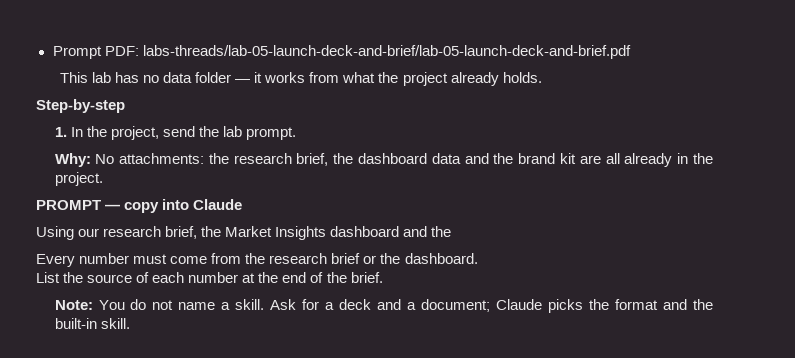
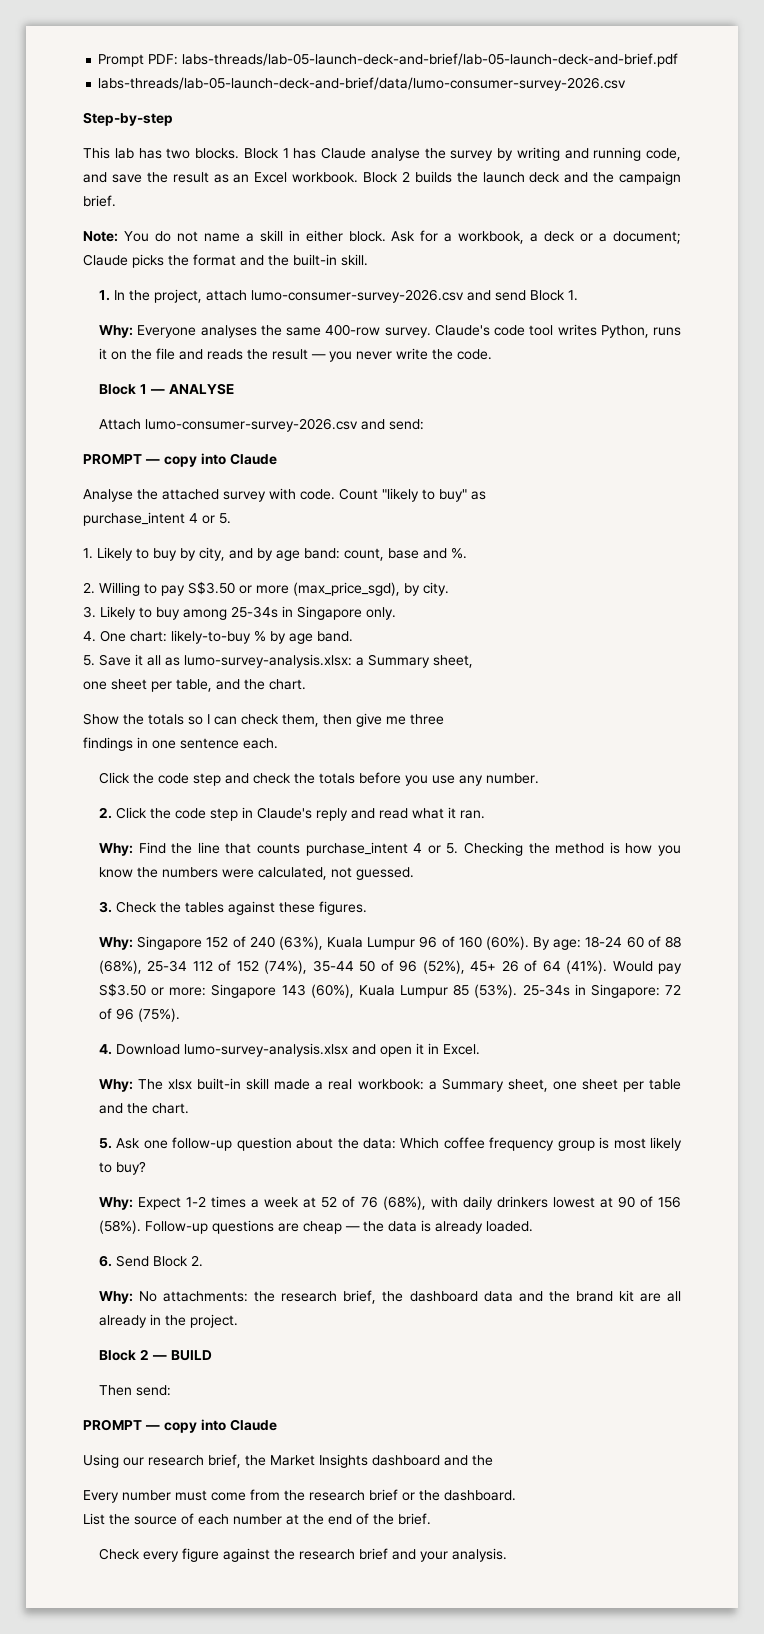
+ labs-threads/lab-05-launch-deck-and-brief/data/lumo-consumer-survey-2026.csv
+ Step-by-step
- This lab has no data folder — it works from what the project already holds.
- Step-by-step
- 1. In the project, send the lab prompt.
+ This lab has two blocks. Block 1 has Claude analyse the survey by writing and running code, and save the result as an Excel workbook. Block 2 builds the launch deck and the campaign brief.
+ Note: You do not name a skill in either block. Ask for a workbook, a deck or a document; Claude picks the format and the built-in skill.
+ 1. In the project, attach lumo-consumer-survey-2026.csv and send Block 1.
+ Why: Everyone analyses the same 400-row survey. Claude's code tool writes Python, runs it on the file and reads the result — you never write the code.
+ Block 1 — ANALYSE
+ Attach lumo-consumer-survey-2026.csv and send:
+ PROMPT — copy into Claude
+ Analyse the attached survey with code. Count "likely to buy" as
+ purchase_intent 4 or 5.
+ 1. Likely to buy by city, and by age band: count, base and %.
+ 2. Willing to pay S$3.50 or more (max_price_sgd), by city.
+ 3. Likely to buy among 25-34s in Singapore only.
+ 4. One chart: likely-to-buy % by age band.
+ 5. Save it all as lumo-survey-analysis.xlsx: a Summary sheet,
+ one sheet per table, and the chart.
+ Show the totals so I can check them, then give me three
+ findings in one sentence each.
+ Click the code step and check the totals before you use any number.
+ 2. Click the code step in Claude's reply and read what it ran.
+ Why: Find the line that counts purchase_intent 4 or 5. Checking the method is how you know the numbers were calculated, not guessed.
+ 3. Check the tables against these figures.
+ Why: Singapore 152 of 240 (63%), Kuala Lumpur 96 of 160 (60%). By age: 18-24 60 of 88 (68%), 25-34 112 of 152 (74%), 35-44 50 of 96 (52%), 45+ 26 of 64 (41%). Would pay S$3.50 or more: Singapore 143 (60%), Kuala Lumpur 85 (53%). 25-34s in Singapore: 72 of 96 (75%).
+ 4. Download lumo-survey-analysis.xlsx and open it in Excel.
+ Why: The xlsx built-in skill made a real workbook: a Summary sheet, one sheet per table and the chart.
+ 5. Ask one follow-up question about the data: Which coffee frequency group is most likely to buy?
+ Why: Expect 1-2 times a week at 52 of 76 (68%), with daily drinkers lowest at 90 of 156 (58%). Follow-up questions are cheap — the data is already loaded.
+ 6. Send Block 2.
+ Block 2 — BUILD
+ Then send:
- Note: You do not name a skill. Ask for a deck and a document; Claude picks the format and the built-in skill.
+ Check every figure against the research brief and your analysis.

